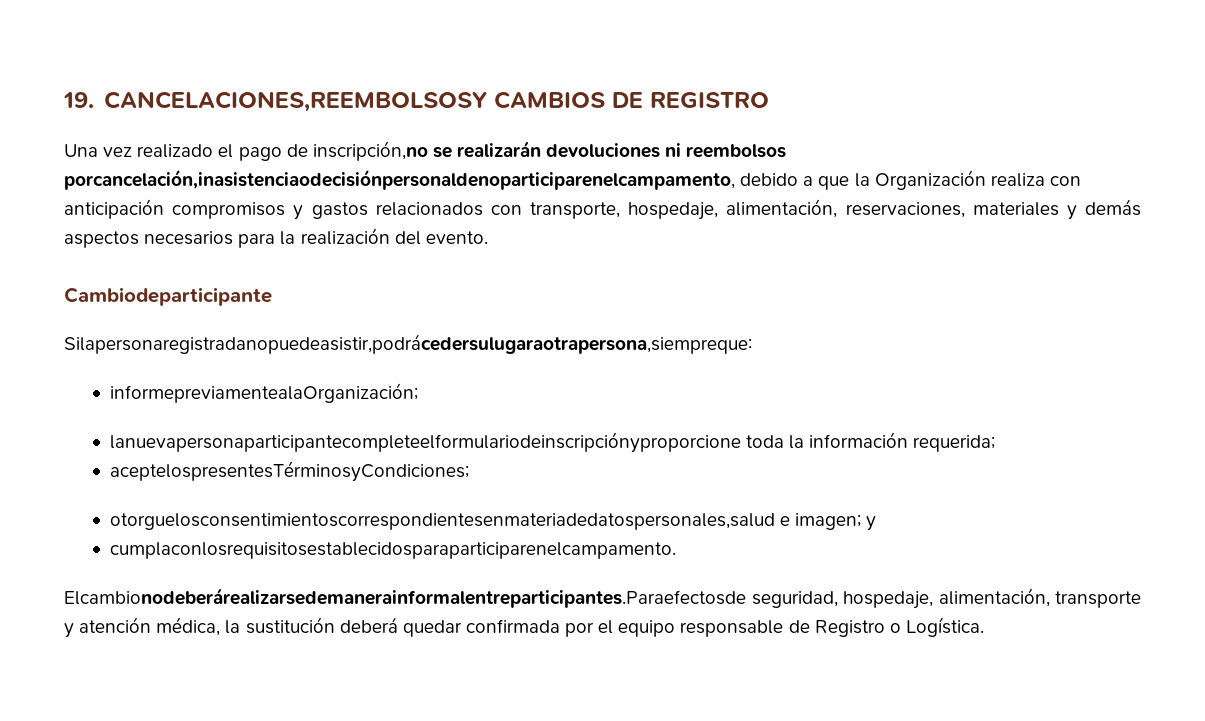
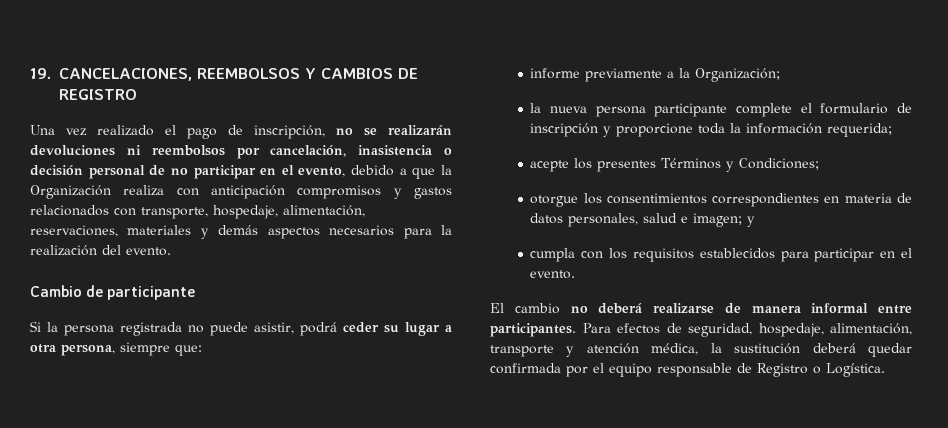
- 19. CANCELACIONES,REEMBOLSOSY CAMBIOS DE REGISTRO
+ 19. CANCELACIONES, REEMBOLSOS Y CAMBIOS DE REGISTRO
- Una vez realizado el pago de inscripción,no se realizarán devoluciones ni reembolsos porcancelación,inasistenciaodecisiónpersonaldenoparticiparenelcampamento, debido a que la Organización realiza con anticipación compromisos y gastos relacionados con transporte, hospedaje, alimentación, reservaciones, materiales y demás aspectos necesarios para la realización del evento.
+ Una vez realizado el pago de inscripción, no se realizarán devoluciones ni reembolsos por cancelación, inasistencia o decisión personal de no participar en el evento, debido a que la Organización realiza con anticipación compromisos y gastos relacionados con transporte, hospedaje, alimentación, reservaciones, materiales y demás aspectos necesarios para la realización del evento.
- Cambiodeparticipante
- Silapersonaregistradanopuedeasistir,podrácedersulugaraotrapersona,siempreque:
- informepreviamentealaOrganización;
- lanuevapersonaparticipantecompleteelformulariodeinscripciónyproporcione toda la información requerida;
- aceptelospresentesTérminosyCondiciones;
- otorguelosconsentimientoscorrespondientesenmateriadedatospersonales,salud e imagen; y
- cumplaconlosrequisitosestablecidosparaparticiparenelcampamento.
- Elcambionodeberárealizarsedemanerainformalentreparticipantes.Paraefectosde seguridad, hospedaje, alimentación, transporte y atención médica, la sustitución deberá quedar confirmada por el equipo responsable de Registro o Logística.
+ Cambio de participante
+ Si la persona registrada no puede asistir, podrá ceder su lugar a otra persona, siempre que:
+ informe previamente a la Organización;
+ la nueva persona participante complete el formulario de inscripción y proporcione toda la información requerida;
+ acepte los presentes Términos y Condiciones;
+ otorgue los consentimientos correspondientes en materia de datos personales, salud e imagen; y
+ cumpla con los requisitos establecidos para participar en el evento.
+ El cambio no deberá realizarse de manera informal entre participantes. Para efectos de seguridad, hospedaje, alimentación, transporte y atención médica, la sustitución deberá quedar confirmada por el equipo responsable de Registro o Logística.

